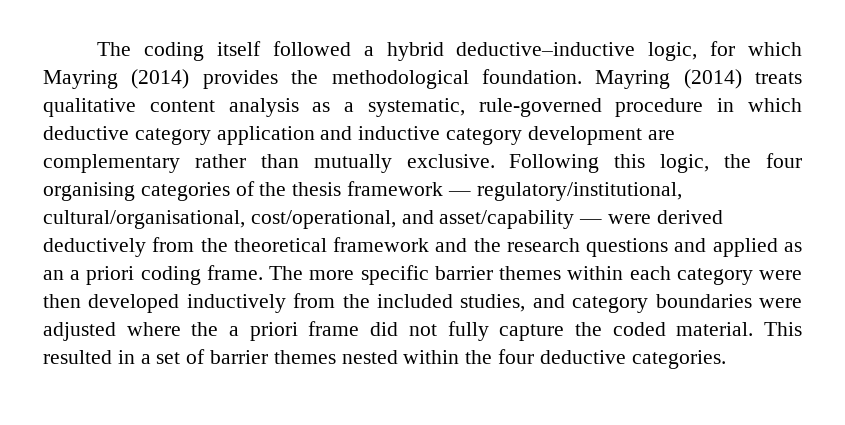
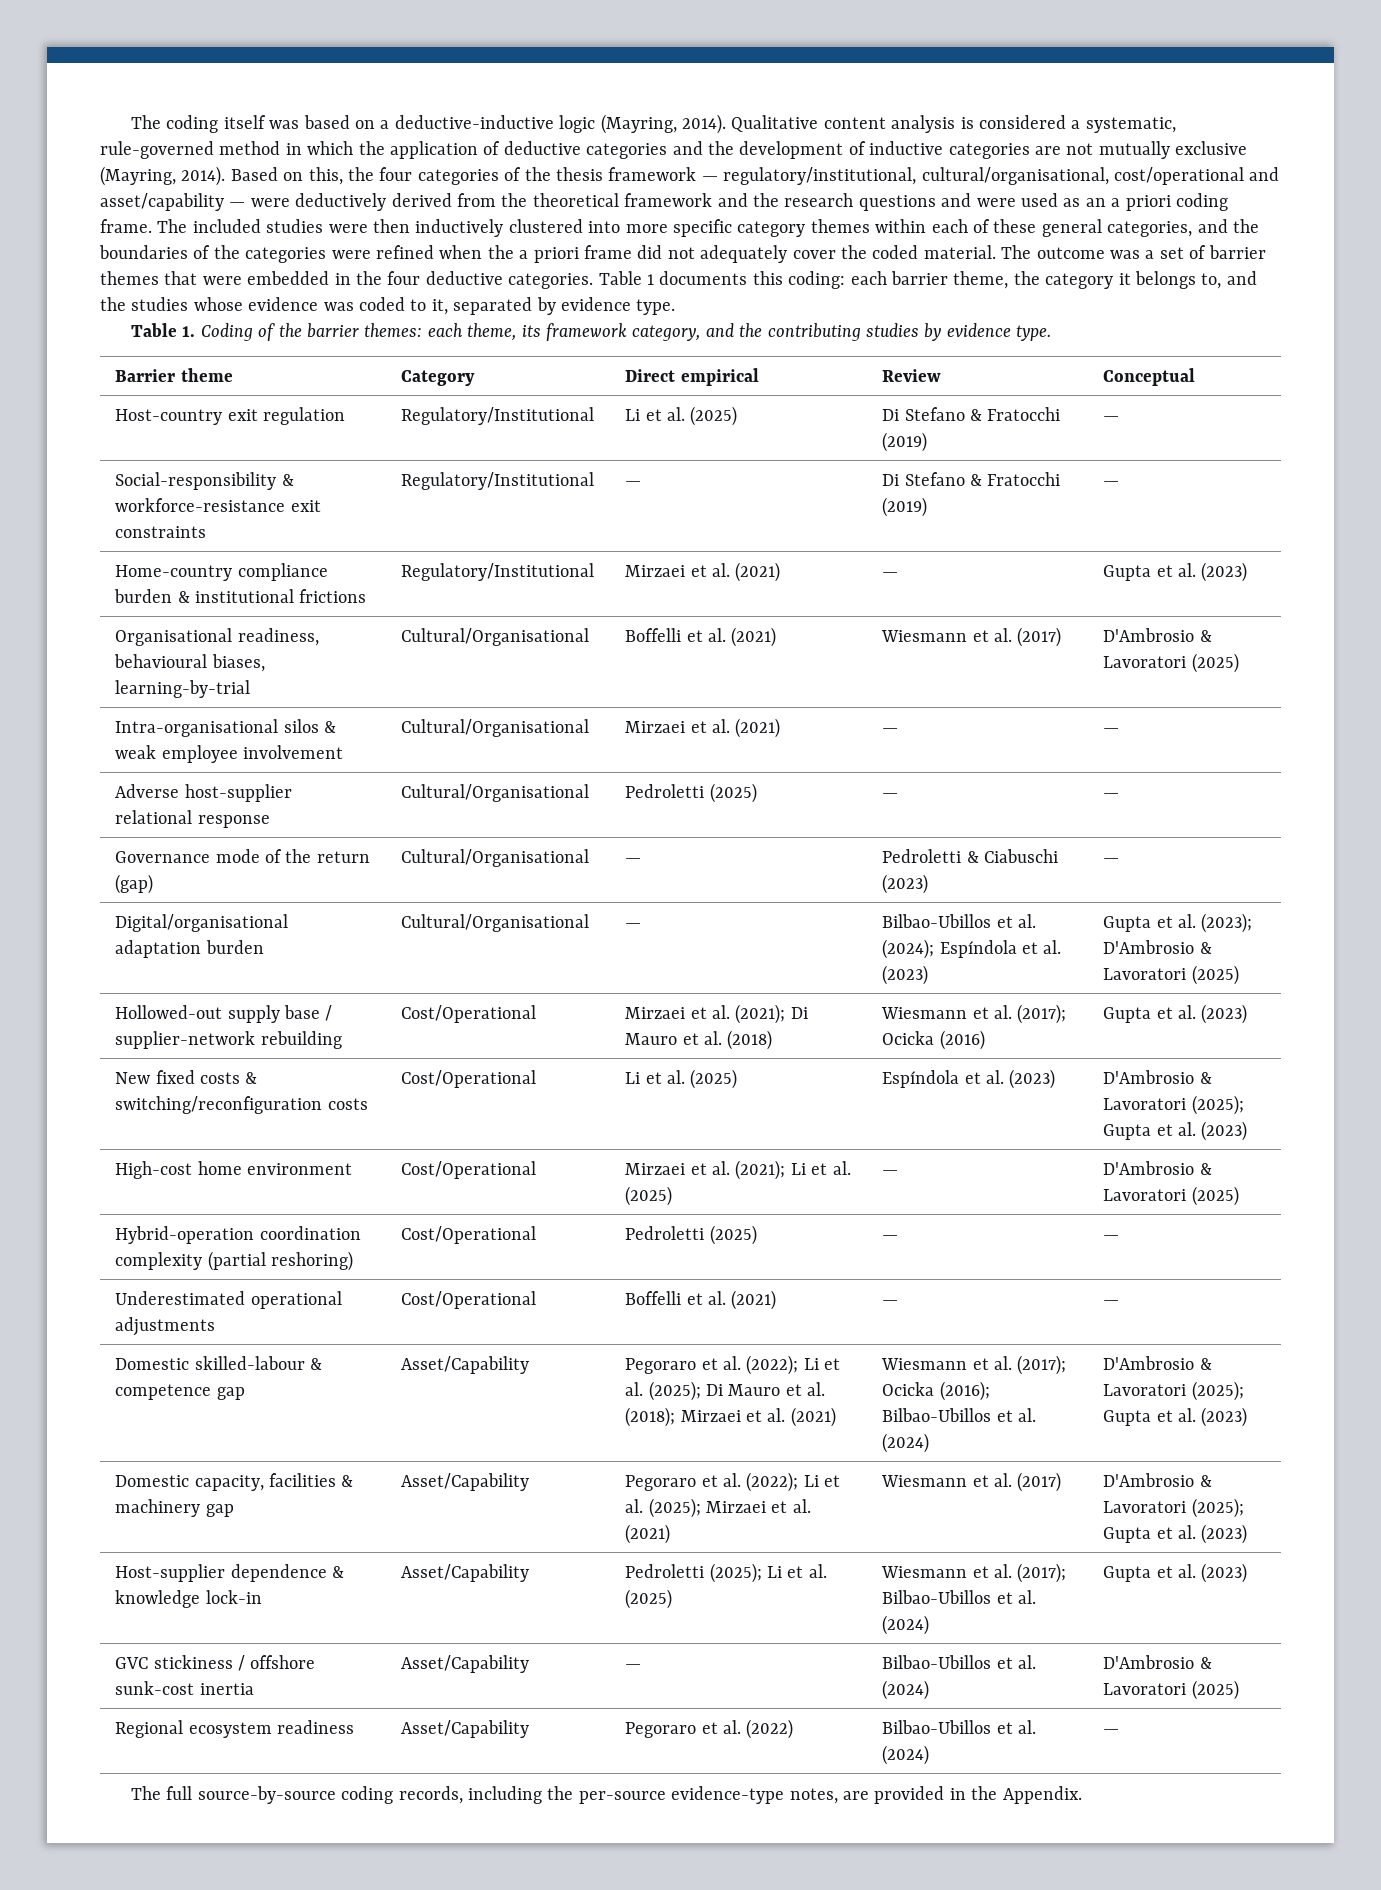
- The coding itself followed a hybrid deductive–inductive logic, for which Mayring (2014) provides the methodological foundation. Mayring (2014) treats qualitative content analysis as a systematic, rule-governed procedure in which deductive category application and inductive category development are complementary rather than mutually exclusive. Following this logic, the four organising categories of the thesis framework — regulatory/institutional, cultural/organisational, cost/operational, and asset/capability — were derived deductively from the theoretical framework and the research questions and applied as an a priori coding frame.
+ The coding itself was based on a deductive-inductive logic (Mayring, 2014). Qualitative content analysis is considered a systematic, rule-governed method in which the application of deductive categories and the development of inductive categories are not mutually exclusive (Mayring, 2014). Based on this, the four categories of the thesis framework — regulatory/institutional, cultural/organisational, cost/operational and asset/capability — were deductively derived from the theoretical framework and the research questions and were used as an a priori coding frame.
- The more specific barrier themes within each category were then developed inductively from the included studies, and category boundaries were adjusted where the a priori frame did not fully capture the coded material.
+ The included studies were then inductively clustered into more specific category themes within each of these general categories, and the boundaries of the categories were refined when the a priori frame did not adequately cover the coded material.
- This resulted in a set of barrier themes nested within the four deductive categories.
+ The outcome was a set of barrier themes that were embedded in the four deductive categories. Table 1 documents this coding: each barrier theme, the category it belongs to, and the studies whose evidence was coded to it, separated by evidence type.
+ Table 1. Coding of the barrier themes: each theme, its framework category, and the contributing studies by evidence type.
+ Barrier theme | Category | Direct empirical | Review | Conceptual
+ Host-country exit regulation | Regulatory/Institutional | Li et al. (2025) | Di Stefano & Fratocchi (2019) | —
+ Social-responsibility & workforce-resistance exit constraints | Regulatory/Institutional | — | Di Stefano & Fratocchi (2019) | —
+ Home-country compliance burden & institutional frictions | Regulatory/Institutional | Mirzaei et al. (2021) | — | Gupta et al. (2023)
+ Organisational readiness, behavioural biases, learning-by-trial | Cultural/Organisational | Boffelli et al. (2021) | Wiesmann et al. (2017) | D'Ambrosio & Lavoratori (2025)
+ Intra-organisational silos & weak employee involvement | Cultural/Organisational | Mirzaei et al. (2021) | — | —
+ Adverse host-supplier relational response | Cultural/Organisational | Pedroletti (2025) | — | —
+ Governance mode of the return (gap) | Cultural/Organisational | — | Pedroletti & Ciabuschi (2023) | —
+ Digital/organisational adaptation burden | Cultural/Organisational | — | Bilbao-Ubillos et al. (2024); Espíndola et al. (2023) | Gupta et al. (2023); D'Ambrosio & Lavoratori (2025)
+ Hollowed-out supply base / supplier-network rebuilding | Cost/Operational | Mirzaei et al. (2021); Di Mauro et al. (2018) | Wiesmann et al. (2017); Ocicka (2016) | Gupta et al. (2023)
+ New fixed costs & switching/reconfiguration costs | Cost/Operational | Li et al. (2025) | Espíndola et al. (2023) | D'Ambrosio & Lavoratori (2025); Gupta et al. (2023)
+ High-cost home environment | Cost/Operational | Mirzaei et al. (2021); Li et al. (2025) | — | D'Ambrosio & Lavoratori (2025)
+ Hybrid-operation coordination complexity (partial reshoring) | Cost/Operational | Pedroletti (2025) | — | —
+ Underestimated operational adjustments | Cost/Operational | Boffelli et al. (2021) | — | —
+ Domestic skilled-labour & competence gap | Asset/Capability | Pegoraro et al. (2022); Li et al. (2025); Di Mauro et al. (2018); Mirzaei et al. (2021) | Wiesmann et al. (2017); Ocicka (2016); Bilbao-Ubillos et al. (2024) | D'Ambrosio & Lavoratori (2025); Gupta et al. (2023)
+ Domestic capacity, facilities & machinery gap | Asset/Capability | Pegoraro et al. (2022); Li et al. (2025); Mirzaei et al. (2021) | Wiesmann et al. (2017) | D'Ambrosio & Lavoratori (2025); Gupta et al. (2023)
+ Host-supplier dependence & knowledge lock-in | Asset/Capability | Pedroletti (2025); Li et al. (2025) | Wiesmann et al. (2017); Bilbao-Ubillos et al. (2024) | Gupta et al. (2023)
+ GVC stickiness / offshore sunk-cost inertia | Asset/Capability | — | Bilbao-Ubillos et al. (2024) | D'Ambrosio & Lavoratori (2025)
+ Regional ecosystem readiness | Asset/Capability | Pegoraro et al. (2022) | Bilbao-Ubillos et al. (2024) | —
+ The full source-by-source coding records, including the per-source evidence-type notes, are provided in the Appendix.

